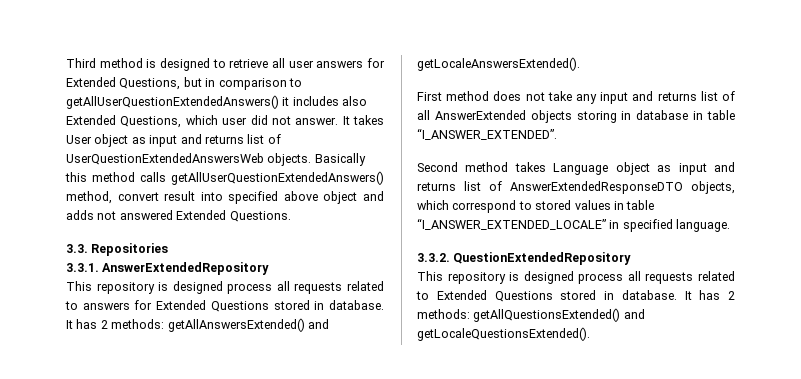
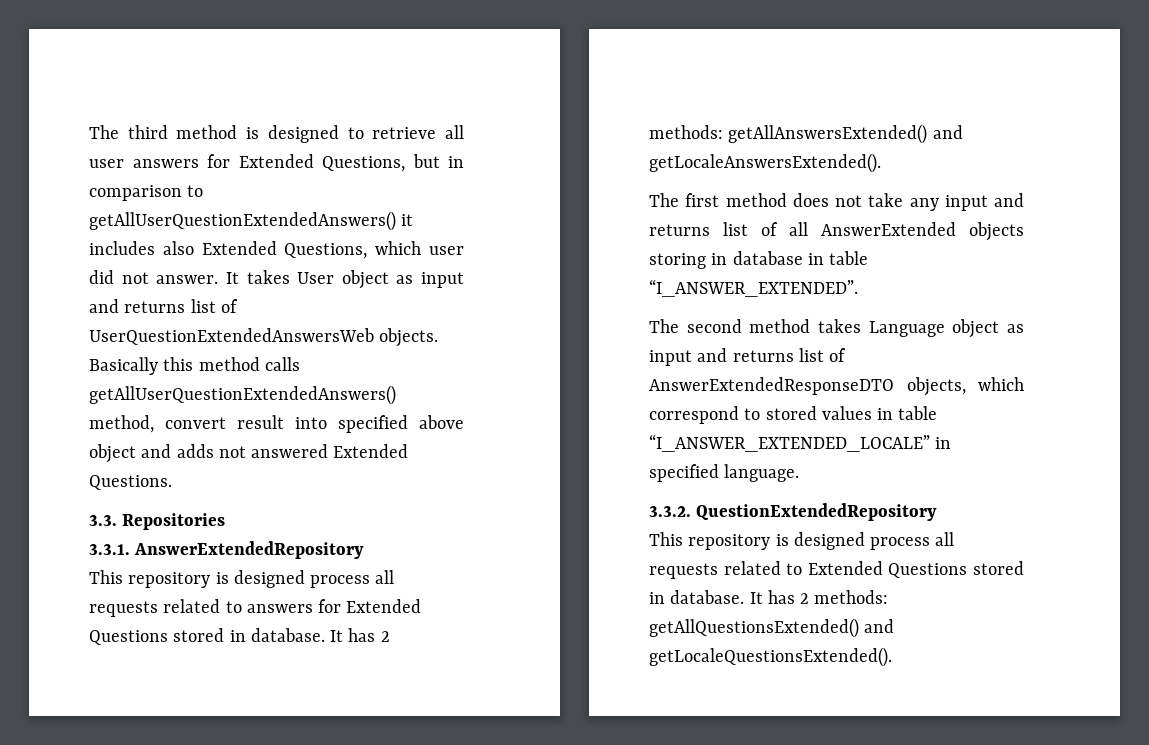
- Third method is designed to retrieve all user answers for Extended Questions, but in comparison to getAllUserQuestionExtendedAnswers() it includes also Extended Questions, which user did not answer.
+ The third method is designed to retrieve all user answers for Extended Questions, but in comparison to getAllUserQuestionExtendedAnswers() it includes also Extended Questions, which user did not answer.
- First method does not take any input and returns list of all AnswerExtended objects storing in database in table “I_ANSWER_EXTENDED”.
+ The first method does not take any input and returns list of all AnswerExtended objects storing in database in table “I_ANSWER_EXTENDED”.
- Second method takes Language object as input and returns list of AnswerExtendedResponseDTO objects, which correspond to stored values in table “I_ANSWER_EXTENDED_LOCALE” in specified language.
+ The second method takes Language object as input and returns list of AnswerExtendedResponseDTO objects, which correspond to stored values in table “I_ANSWER_EXTENDED_LOCALE” in specified language.

